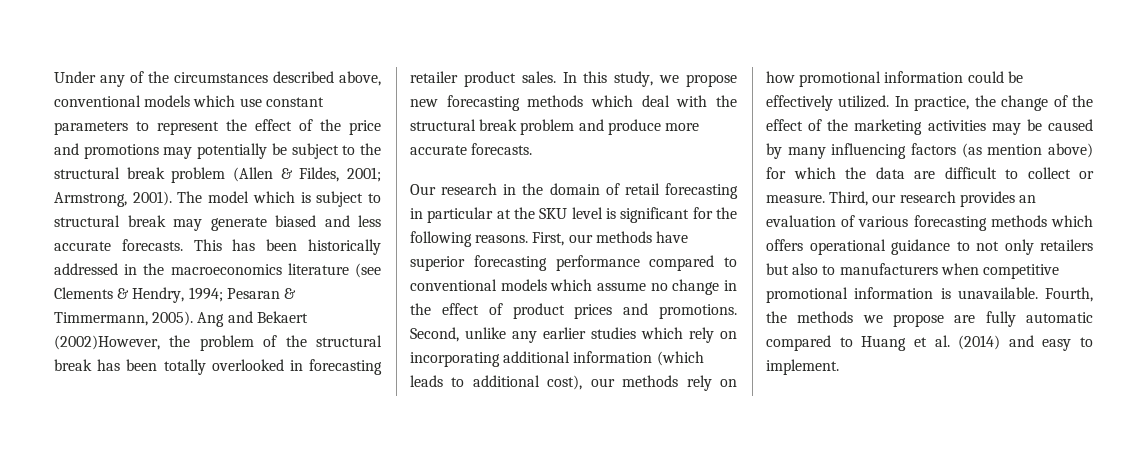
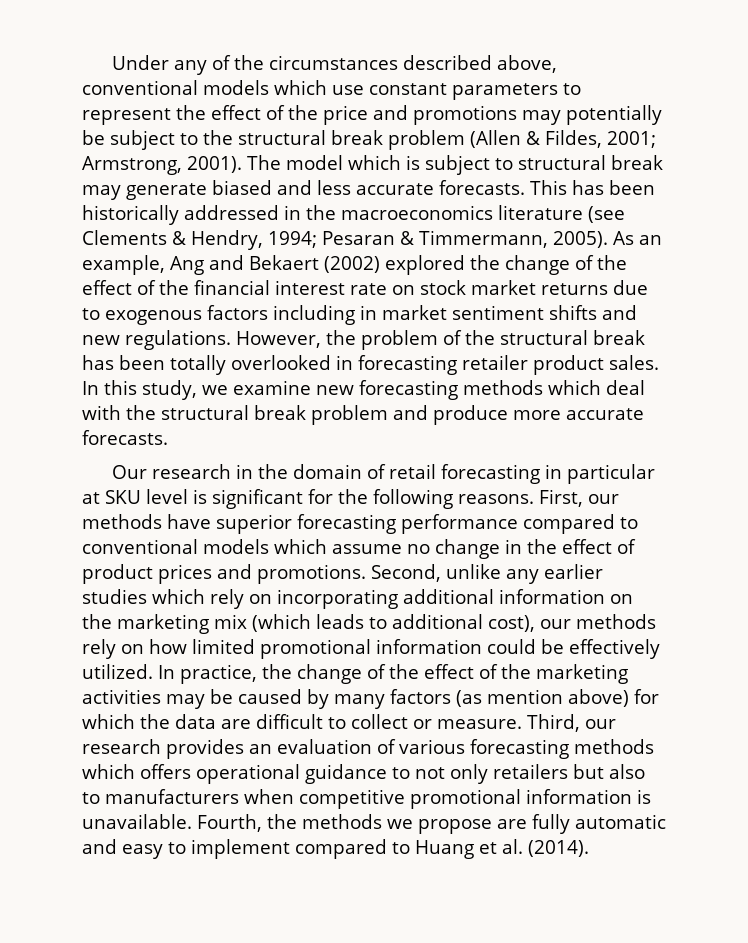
- Ang and Bekaert (2002)However, the problem of the structural break has been totally overlooked in forecasting retailer product sales.
+ As an example, Ang and Bekaert (2002) explored the change of the effect of the financial interest rate on stock market returns due to exogenous factors including in market sentiment shifts and new regulations. However, the problem of the structural break has been totally overlooked in forecasting retailer product sales.
- In this study, we propose new forecasting methods which deal with the structural break problem and produce more accurate forecasts.
+ In this study, we examine new forecasting methods which deal with the structural break problem and produce more accurate forecasts.
- Our research in the domain of retail forecasting in particular at the SKU level is significant for the following reasons.
+ Our research in the domain of retail forecasting in particular at SKU level is significant for the following reasons.
- Second, unlike any earlier studies which rely on incorporating additional information (which leads to additional cost), our methods rely on how promotional information could be effectively utilized.
+ Second, unlike any earlier studies which rely on incorporating additional information on the marketing mix (which leads to additional cost), our methods rely on how limited promotional information could be effectively utilized.
- In practice, the change of the effect of the marketing activities may be caused by many influencing factors (as mention above) for which the data are difficult to collect or measure.
+ In practice, the change of the effect of the marketing activities may be caused by many factors (as mention above) for which the data are difficult to collect or measure.
- Fourth, the methods we propose are fully automatic compared to Huang et al. (2014) and easy to implement.
+ Fourth, the methods we propose are fully automatic and easy to implement compared to Huang et al. (2014).

